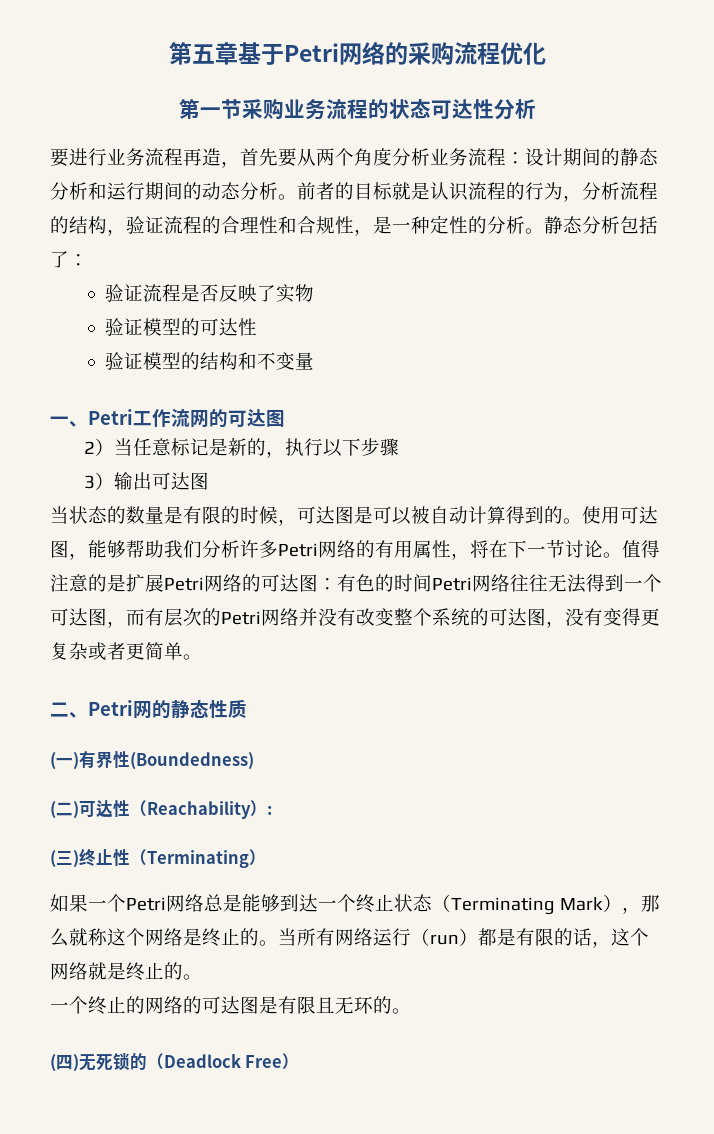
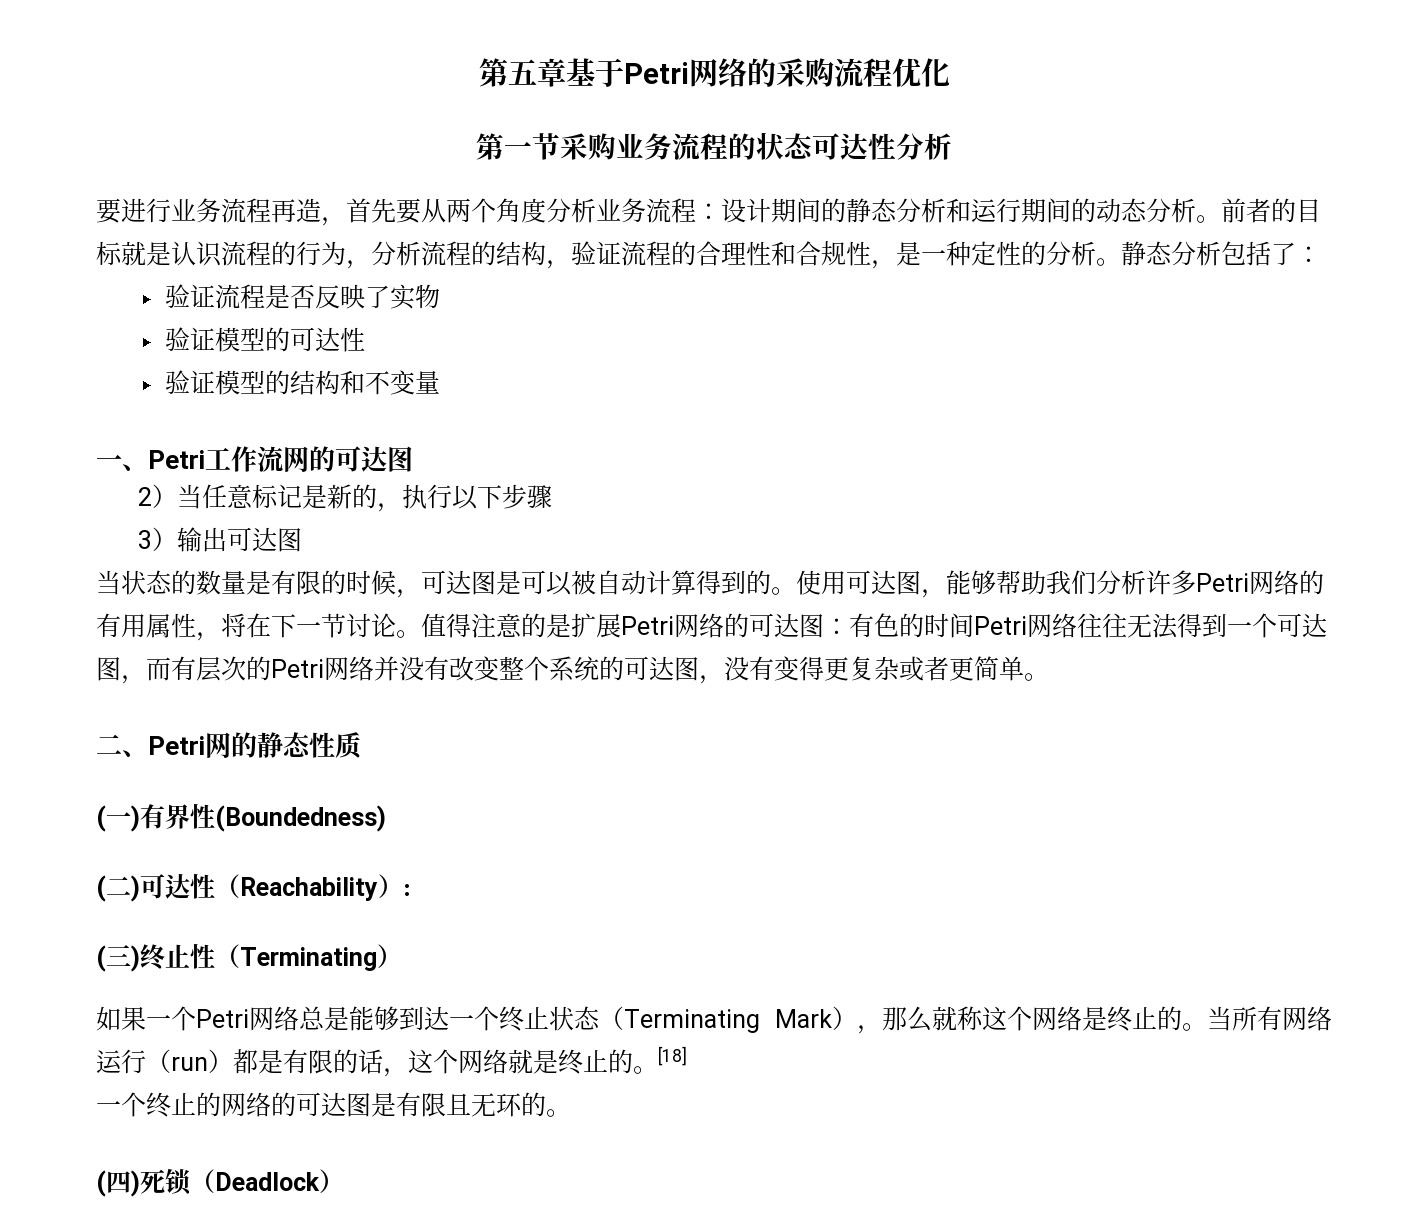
+ [18]
- (四)无死锁的（Deadlock Free）
+ (四)死锁（Deadlock）

